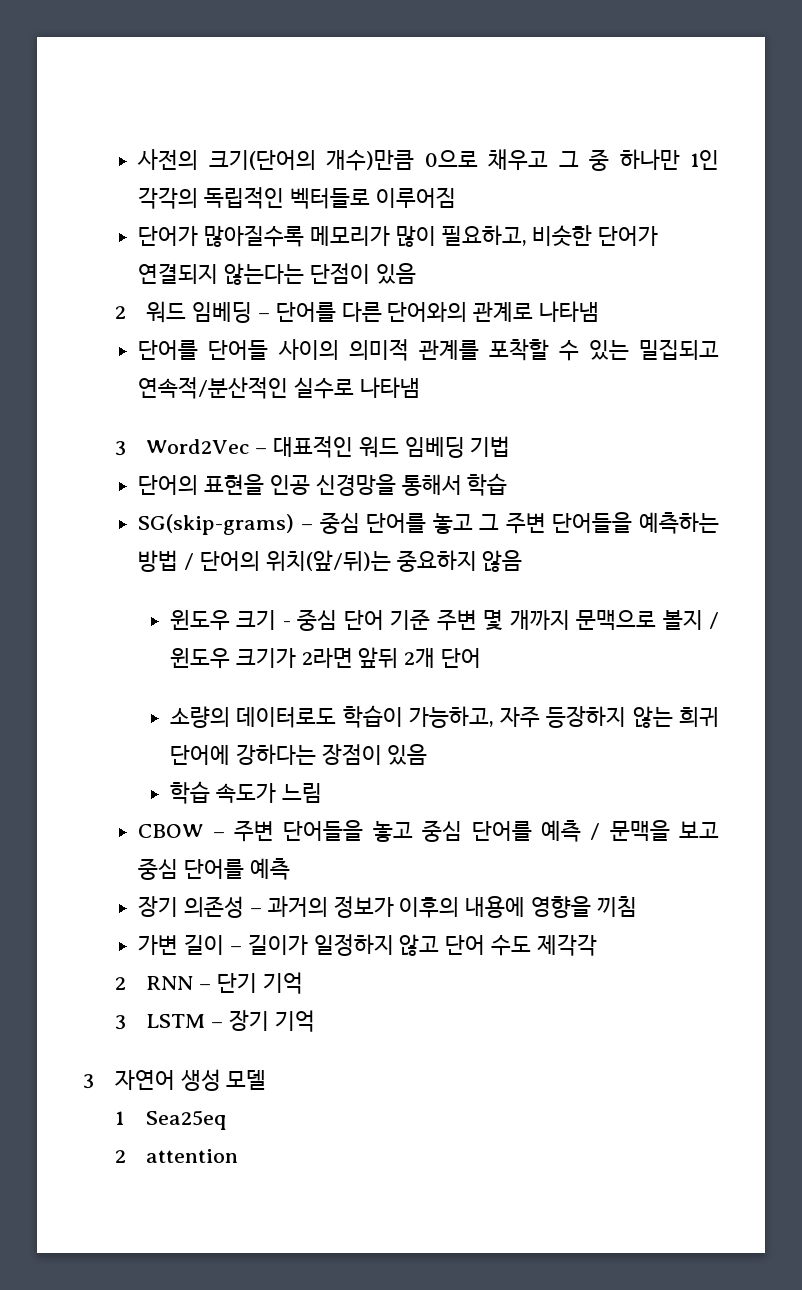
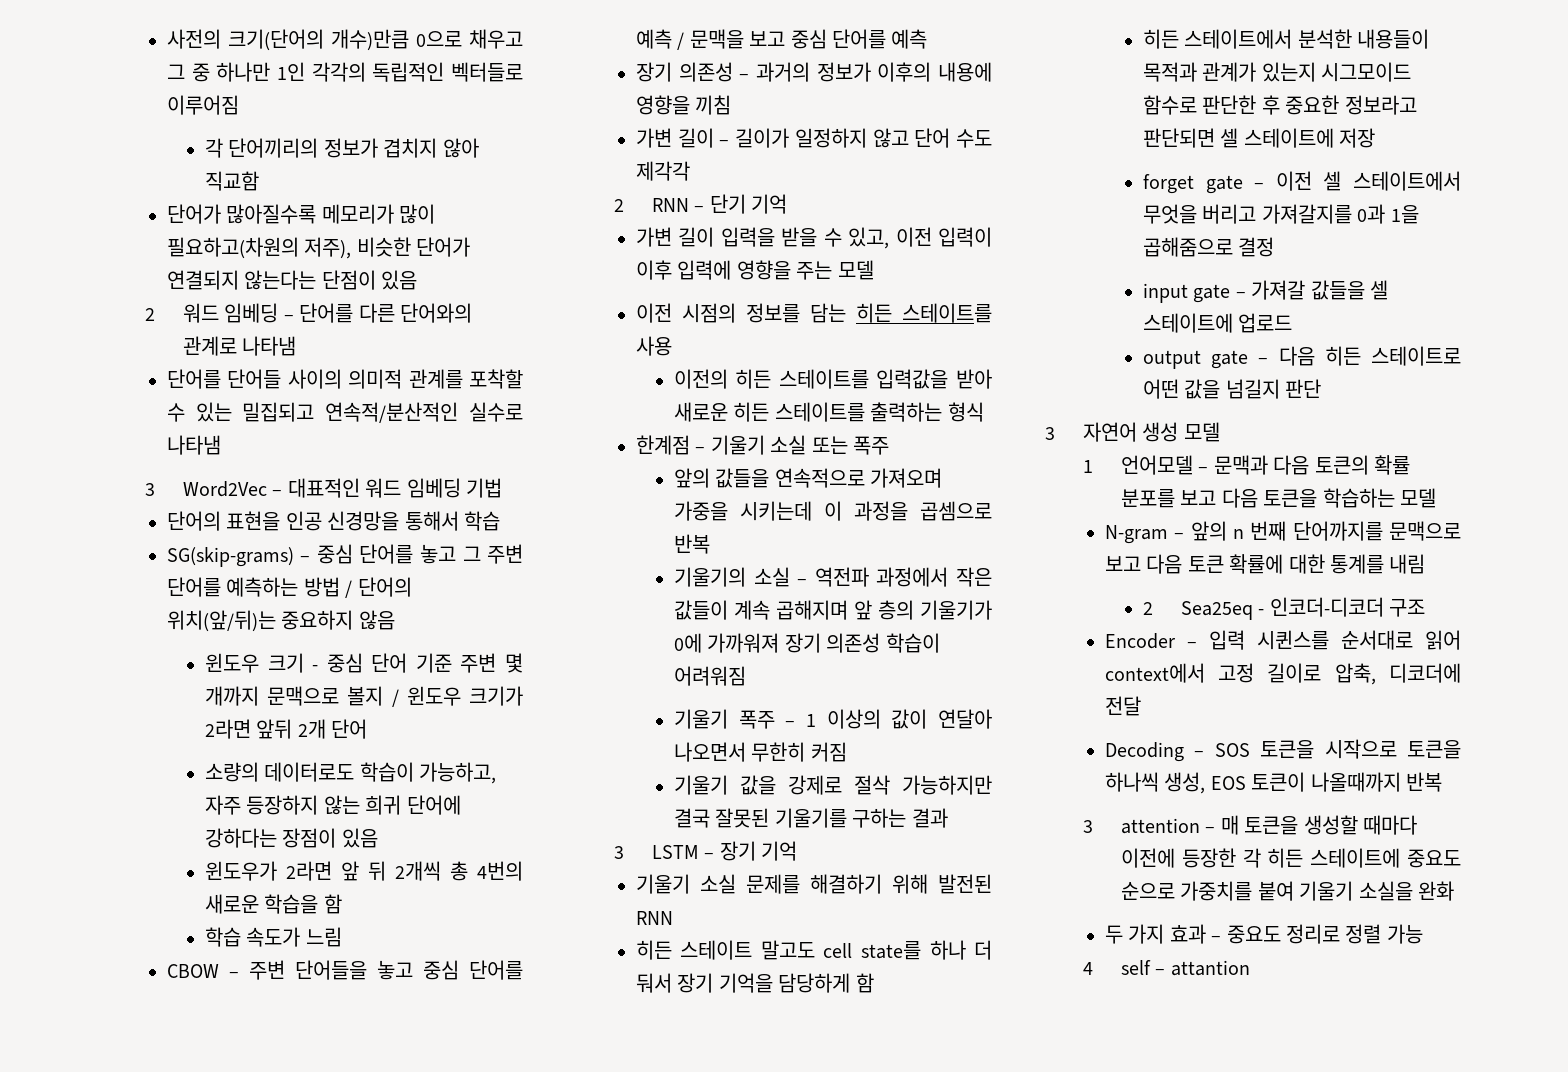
+ 각 단어끼리의 정보가 겹치지 않아 직교함
- 단어가 많아질수록 메모리가 많이 필요하고, 비슷한 단어가 연결되지 않는다는 단점이 있음
+ 단어가 많아질수록 메모리가 많이 필요하고(차원의 저주), 비슷한 단어가 연결되지 않는다는 단점이 있음
- SG(skip-grams) – 중심 단어를 놓고 그 주변 단어들을 예측하는 방법 / 단어의 위치(앞/뒤)는 중요하지 않음
+ SG(skip-grams) – 중심 단어를 놓고 그 주변 단어를 예측하는 방법 / 단어의 위치(앞/뒤)는 중요하지 않음
+ 윈도우가 2라면 앞 뒤 2개씩 총 4번의 새로운 학습을 함
+ 가변 길이 입력을 받을 수 있고, 이전 입력이 이후 입력에 영향을 주는 모델
+ 이전 시점의 정보를 담는 히든 스테이트를 사용
+ 이전의 히든 스테이트를 입력값을 받아 새로운 히든 스테이트를 출력하는 형식
+ 한계점 – 기울기 소실 또는 폭주
+ 앞의 값들을 연속적으로 가져오며 가중을 시키는데 이 과정을 곱셈으로 반복
+ 기울기의 소실 – 역전파 과정에서 작은 값들이 계속 곱해지며 앞 층의 기울기가 0에 가까워져 장기 의존성 학습이 어려워짐
+ 기울기 폭주 – 1 이상의 값이 연달아 나오면서 무한히 커짐
+ 기울기 값을 강제로 절삭 가능하지만 결국 잘못된 기울기를 구하는 결과
+ 기울기 소실 문제를 해결하기 위해 발전된 RNN
+ 히든 스테이트 말고도 cell state를 하나 더 둬서 장기 기억을 담당하게 함
+ 히든 스테이트에서 분석한 내용들이 목적과 관계가 있는지 시그모이드 함수로 판단한 후 중요한 정보라고 판단되면 셀 스테이트에 저장
+ forget gate – 이전 셀 스테이트에서 무엇을 버리고 가져갈지를 0과 1을 곱해줌으로 결정
+ input gate – 가져갈 값들을 셀 스테이트에 업로드
+ output gate – 다음 히든 스테이트로 어떤 값을 넘길지 판단
- 1 Sea25eq
- 2 attention
+ 1 언어모델 – 문맥과 다음 토큰의 확률 분포를 보고 다음 토큰을 학습하는 모델
+ N-gram – 앞의 n 번째 단어까지를 문맥으로 보고 다음 토큰 확률에 대한 통계를 내림
+ 2 Sea25eq - 인코더-디코더 구조
+ Encoder – 입력 시퀸스를 순서대로 읽어 context에서 고정 길이로 압축, 디코더에 전달
+ Decoding – SOS 토큰을 시작으로 토큰을 하나씩 생성, EOS 토큰이 나올때까지 반복
+ 3 attention – 매 토큰을 생성할 때마다 이전에 등장한 각 히든 스테이트에 중요도 순으로 가중치를 붙여 기울기 소실을 완화
+ 두 가지 효과 – 중요도 정리로 정렬 가능
+ 4 self – attantion

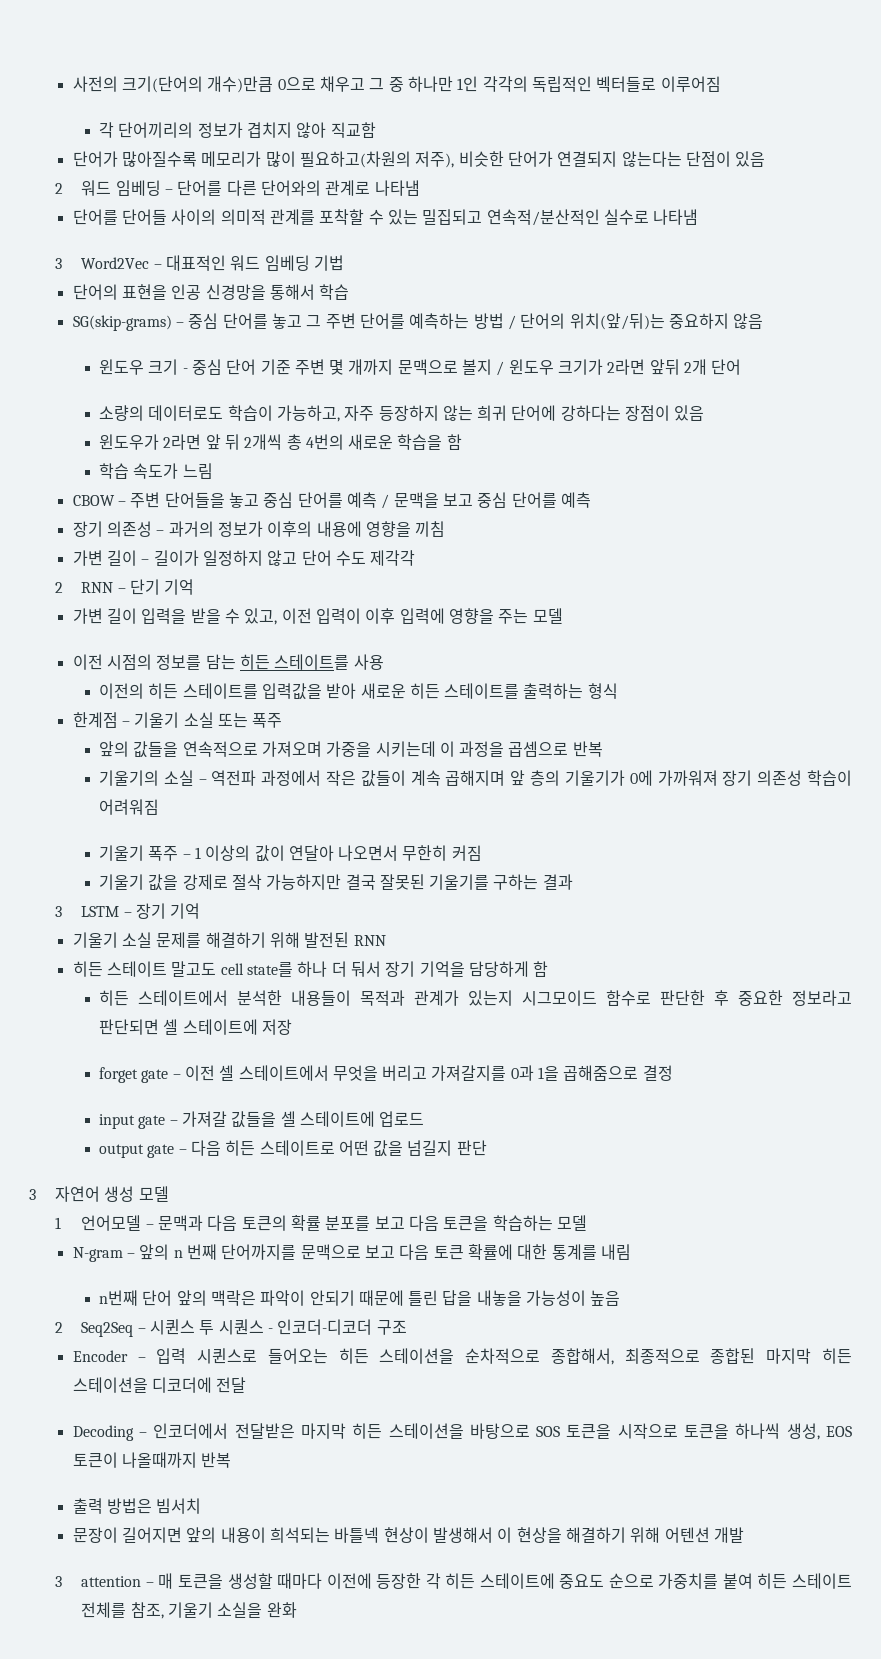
- 2 Sea25eq - 인코더-디코더 구조
+ n번째 단어 앞의 맥락은 파악이 안되기 때문에 틀린 답을 내놓을 가능성이 높음
+ 2 Seq2Seq – 시퀸스 투 시퀀스 - 인코더-디코더 구조
- Encoder – 입력 시퀸스를 순서대로 읽어 context에서 고정 길이로 압축, 디코더에 전달
- Decoding – SOS 토큰을 시작으로 토큰을 하나씩 생성, EOS 토큰이 나올때까지 반복
+ Encoder – 입력 시퀸스로 들어오는 히든 스테이션을 순차적으로 종합해서, 최종적으로 종합된 마지막 히든 스테이션을 디코더에 전달
+ Decoding – 인코더에서 전달받은 마지막 히든 스테이션을 바탕으로 SOS 토큰을 시작으로 토큰을 하나씩 생성, EOS 토큰이 나올때까지 반복
+ 출력 방법은 빔서치
+ 문장이 길어지면 앞의 내용이 희석되는 바틀넥 현상이 발생해서 이 현상을 해결하기 위해 어텐션 개발
- 3 attention – 매 토큰을 생성할 때마다 이전에 등장한 각 히든 스테이트에 중요도 순으로 가중치를 붙여 기울기 소실을 완화
+ 3 attention – 매 토큰을 생성할 때마다 이전에 등장한 각 히든 스테이트에 중요도 순으로 가중치를 붙여 히든 스테이트 전체를 참조, 기울기 소실을 완화
- 두 가지 효과 – 중요도 정리로 정렬 가능
- 4 self – attantion

